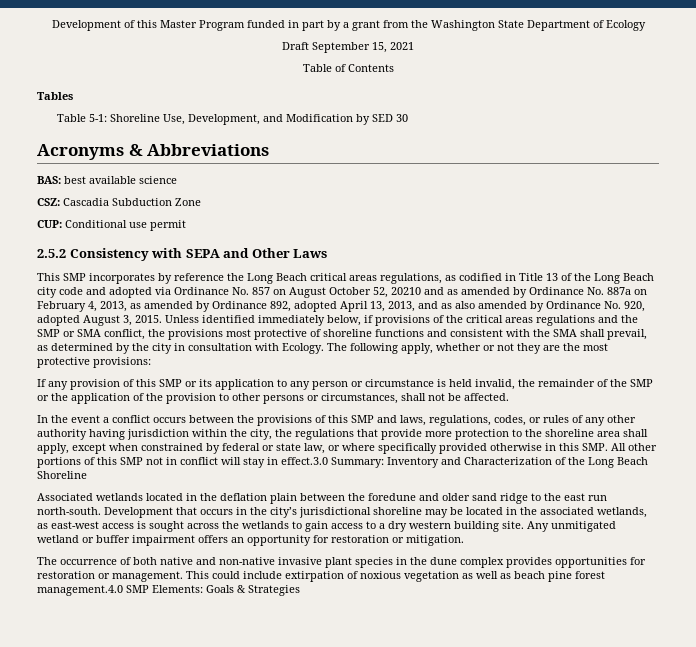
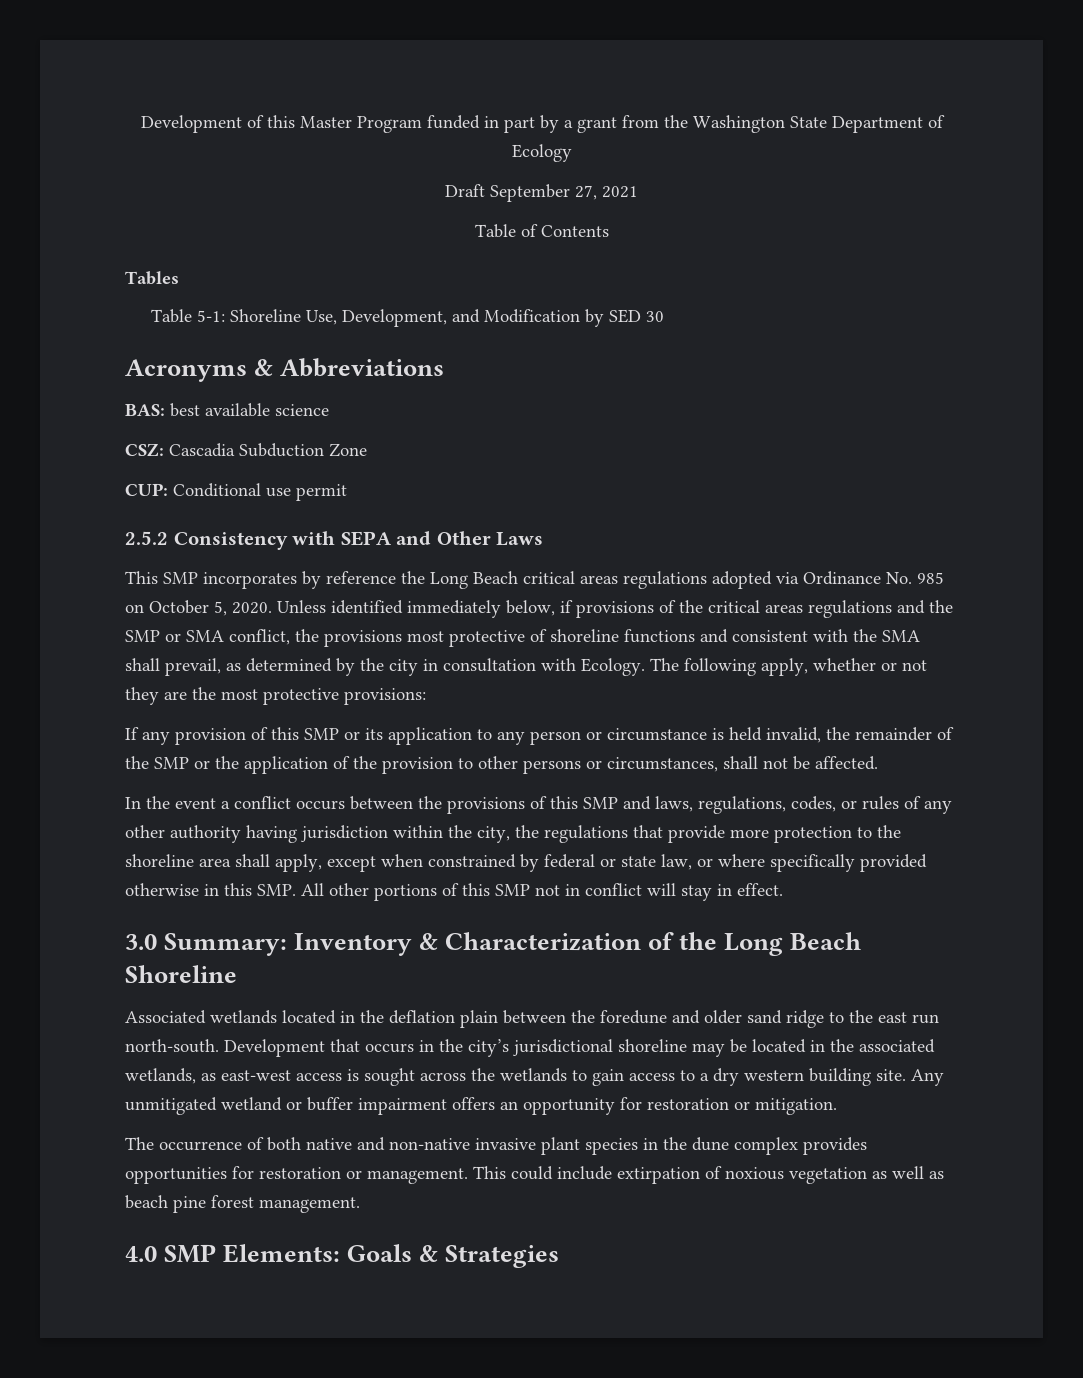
- Draft September 15, 2021
+ Draft September 27, 2021
- This SMP incorporates by reference the Long Beach critical areas regulations, as codified in Title 13 of the Long Beach city code and adopted via Ordinance No. 857 on August October 52, 20210 and as amended by Ordinance No. 887a on February 4, 2013, as amended by Ordinance 892, adopted April 13, 2013, and as also amended by Ordinance No. 920, adopted August 3, 2015.
+ This SMP incorporates by reference the Long Beach critical areas regulations adopted via Ordinance No. 985 on October 5, 2020.
- In the event a conflict occurs between the provisions of this SMP and laws, regulations, codes, or rules of any other authority having jurisdiction within the city, the regulations that provide more protection to the shoreline area shall apply, except when constrained by federal or state law, or where specifically provided otherwise in this SMP. All other portions of this SMP not in conflict will stay in effect.3.0 Summary:
+ In the event a conflict occurs between the provisions of this SMP and laws, regulations, codes, or rules of any other authority having jurisdiction within the city, the regulations that provide more protection to the shoreline area shall apply, except when constrained by federal or state law, or where specifically provided otherwise in this SMP. All other portions of this SMP not in conflict will stay in effect.
+ 3.0 Summary:
- Inventory and Characterization of the Long Beach Shoreline
+ Inventory & Characterization of the Long Beach Shoreline
- This could include extirpation of noxious vegetation as well as beach pine forest management.4.0 SMP Elements: Goals & Strategies
+ This could include extirpation of noxious vegetation as well as beach pine forest management.
+ 4.0 SMP Elements: Goals & Strategies

